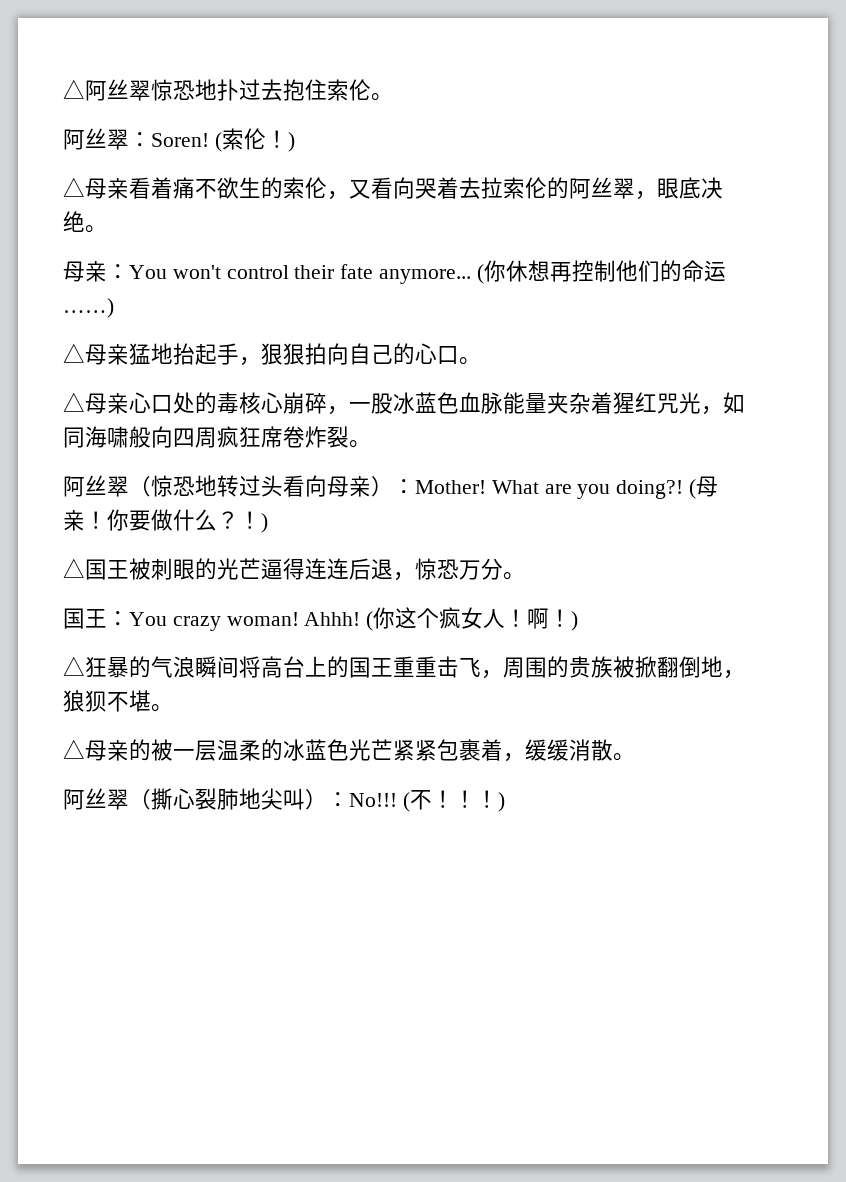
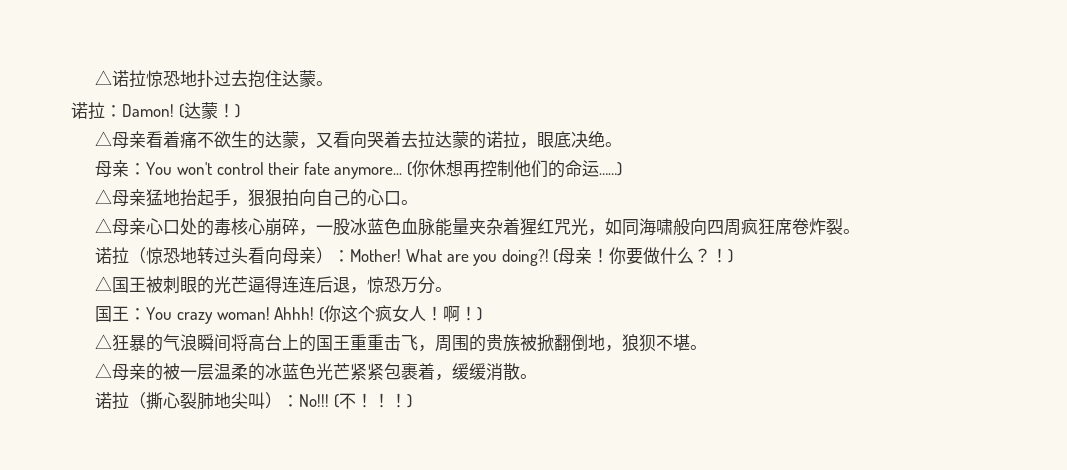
- △阿丝翠惊恐地扑过去抱住索伦。
- 阿丝翠：Soren! (索伦！)
+ △诺拉惊恐地扑过去抱住达蒙。
+ 诺拉：Damon! (达蒙！)
- △母亲看着痛不欲生的索伦，又看向哭着去拉索伦的阿丝翠，眼底决绝。
+ △母亲看着痛不欲生的达蒙，又看向哭着去拉达蒙的诺拉，眼底决绝。
- 阿丝翠（惊恐地转过头看向母亲）：Mother!
+ 诺拉（惊恐地转过头看向母亲）：Mother!
- 阿丝翠（撕心裂肺地尖叫）：No!!!
+ 诺拉（撕心裂肺地尖叫）：No!!!

